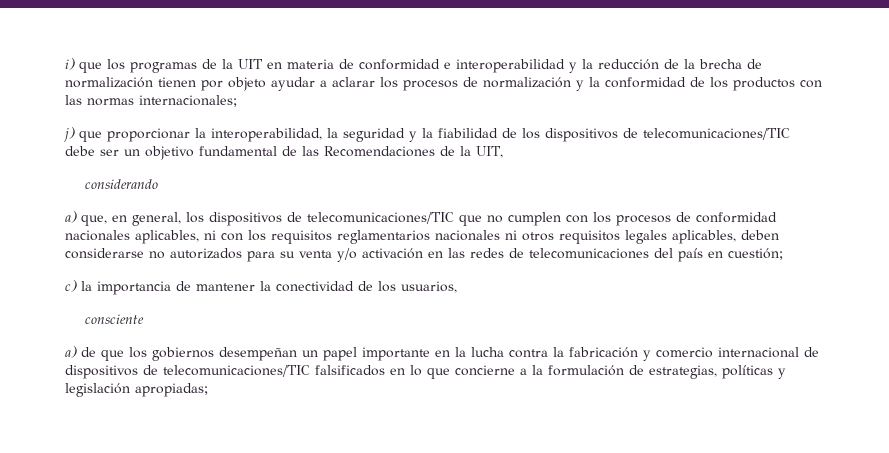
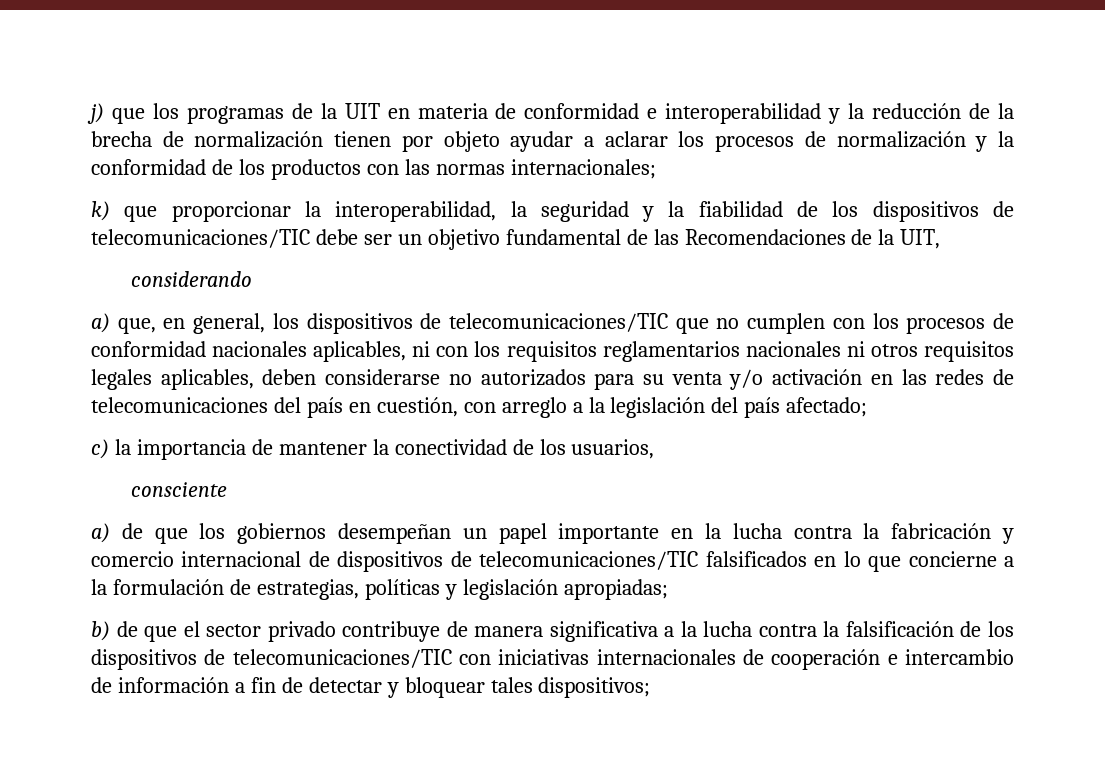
- i) que los programas de la UIT en materia de conformidad e interoperabilidad y la reducción de la brecha de normalización tienen por objeto ayudar a aclarar los procesos de normalización y la conformidad de los productos con las normas internacionales;
+ j) que los programas de la UIT en materia de conformidad e interoperabilidad y la reducción de la brecha de normalización tienen por objeto ayudar a aclarar los procesos de normalización y la conformidad de los productos con las normas internacionales;
- j) que proporcionar la interoperabilidad, la seguridad y la fiabilidad de los dispositivos de telecomunicaciones/TIC debe ser un objetivo fundamental de las Recomendaciones de la UIT,
+ k) que proporcionar la interoperabilidad, la seguridad y la fiabilidad de los dispositivos de telecomunicaciones/TIC debe ser un objetivo fundamental de las Recomendaciones de la UIT,
- a) que, en general, los dispositivos de telecomunicaciones/TIC que no cumplen con los procesos de conformidad nacionales aplicables, ni con los requisitos reglamentarios nacionales ni otros requisitos legales aplicables, deben considerarse no autorizados para su venta y/o activación en las redes de telecomunicaciones del país en cuestión;
+ a) que, en general, los dispositivos de telecomunicaciones/TIC que no cumplen con los procesos de conformidad nacionales aplicables, ni con los requisitos reglamentarios nacionales ni otros requisitos legales aplicables, deben considerarse no autorizados para su venta y/o activación en las redes de telecomunicaciones del país en cuestión, con arreglo a la legislación del país afectado;
+ b) de que el sector privado contribuye de manera significativa a la lucha contra la falsificación de los dispositivos de telecomunicaciones/TIC con iniciativas internacionales de cooperación e intercambio de información a fin de detectar y bloquear tales dispositivos;

